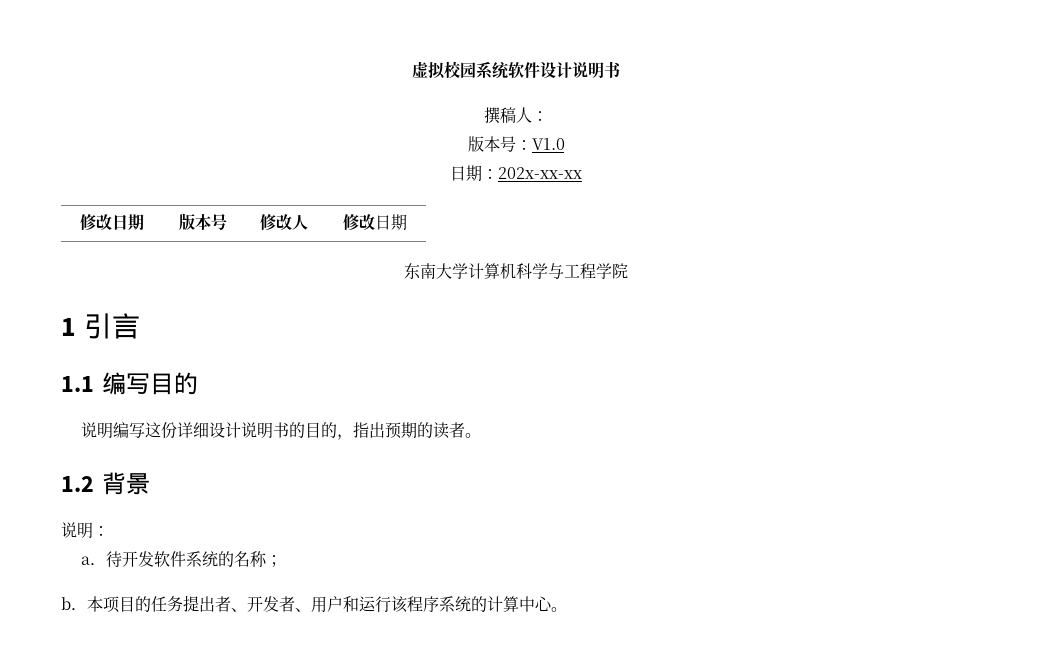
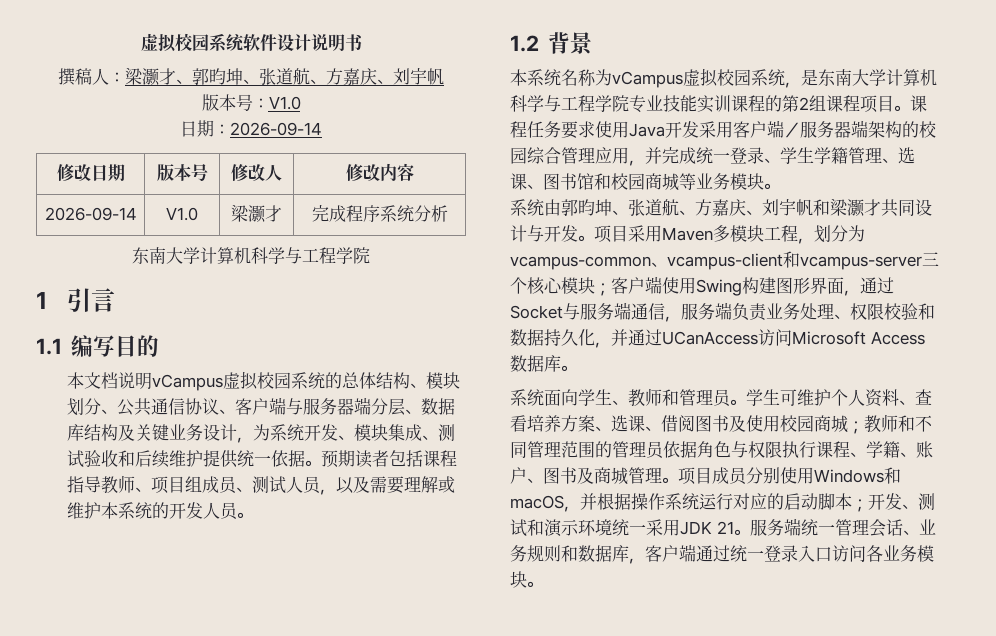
- 撰稿人：
+ 撰稿人：梁灏才、郭昀坤、张道航、方嘉庆、刘宇帆
- 日期：202x-xx-xx
+ 日期：2026-09-14
- 修改日期 | 版本号 | 修改人 | 修改日期
+ 修改日期 | 版本号 | 修改人 | 修改内容
+ 2026-09-14 | V1.0 | 梁灏才 | 完成程序系统分析
- 说明编写这份详细设计说明书的目的，指出预期的读者。
+ 本文档说明vCampus虚拟校园系统的总体结构、模块划分、公共通信协议、客户端与服务器端分层、数据库结构及关键业务设计，为系统开发、模块集成、测试验收和后续维护提供统一依据。预期读者包括课程指导教师、项目组成员、测试人员，以及需要理解或维护本系统的开发人员。
  1.2背景
- 说明：
- a．待开发软件系统的名称；
- b．本项目的任务提出者、开发者、用户和运行该程序系统的计算中心。
+ 本系统名称为vCampus虚拟校园系统，是东南大学计算机科学与工程学院专业技能实训课程的第2组课程项目。课程任务要求使用Java开发采用客户端／服务器端架构的校园综合管理应用，并完成统一登录、学生学籍管理、选课、图书馆和校园商城等业务模块。
+ 系统由郭昀坤、张道航、方嘉庆、刘宇帆和梁灏才共同设计与开发。项目采用Maven多模块工程，划分为vcampus-common、vcampus-client和vcampus-server三个核心模块；客户端使用Swing构建图形界面，通过Socket与服务端通信，服务端负责业务处理、权限校验和数据持久化，并通过UCanAccess访问Microsoft Access数据库。
+ 系统面向学生、教师和管理员。学生可维护个人资料、查看培养方案、选课、借阅图书及使用校园商城；教师和不同管理范围的管理员依据角色与权限执行课程、学籍、账户、图书及商城管理。项目成员分别使用Windows和macOS，并根据操作系统运行对应的启动脚本；开发、测试和演示环境统一采用JDK 21。服务端统一管理会话、业务规则和数据库，客户端通过统一登录入口访问各业务模块。

